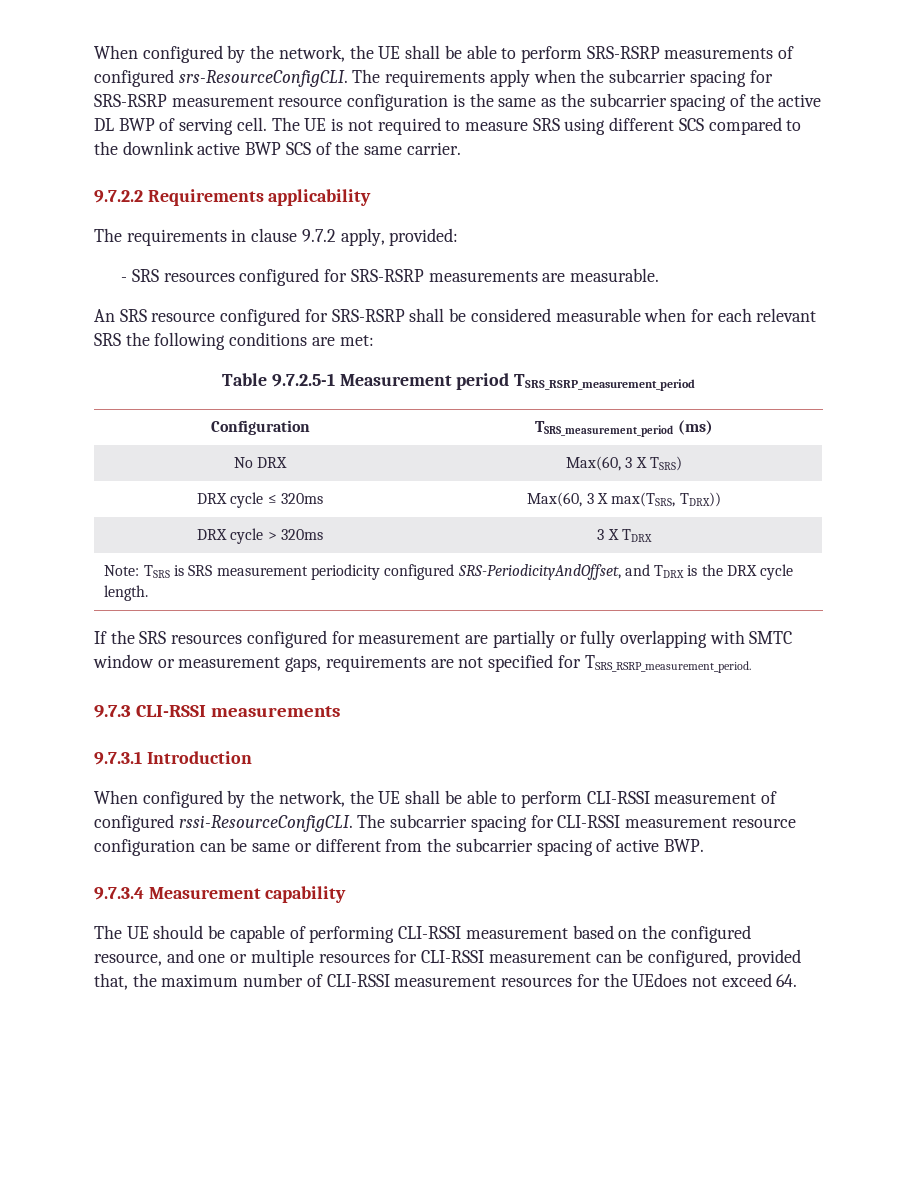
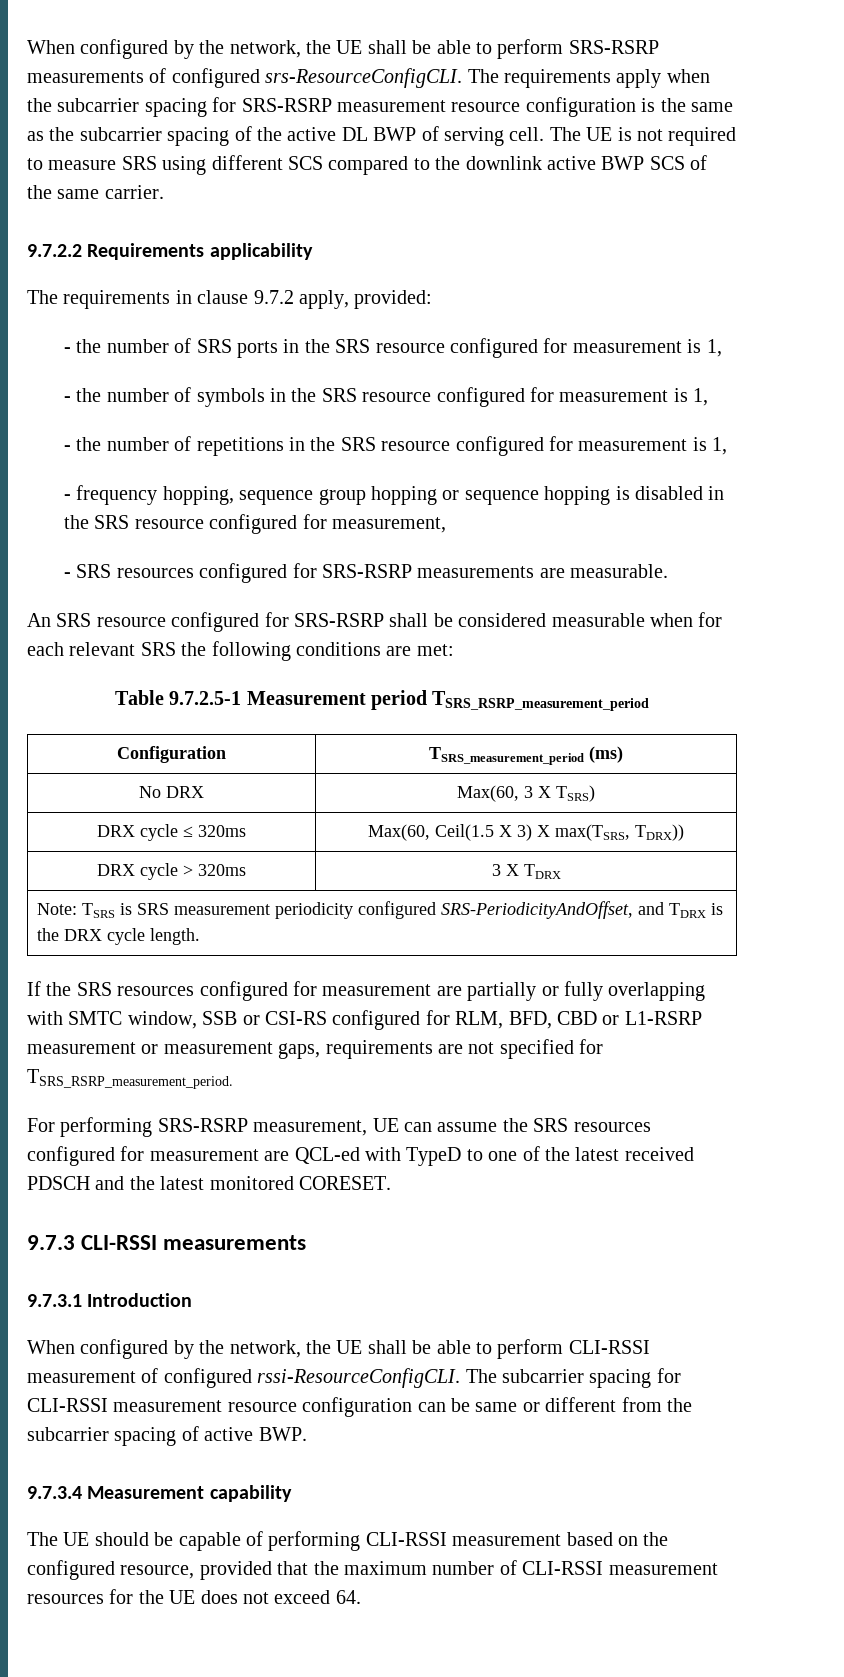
+ - the number of SRS ports in the SRS resource configured for measurement is 1,
+ - the number of symbols in the SRS resource configured for measurement is 1,
+ - the number of repetitions in the SRS resource configured for measurement is 1,
+ - frequency hopping, sequence group hopping or sequence hopping is disabled in the SRS resource configured for measurement,
- DRX cycle ≤ 320ms | Max(60, 3 X max(TSRS, TDRX))
+ DRX cycle ≤ 320ms | Max(60, Ceil(1.5 X 3) X max(TSRS, TDRX))
- If the SRS resources configured for measurement are partially or fully overlapping with SMTC window or measurement gaps, requirements are not specified for TSRS_RSRP_measurement_period.
+ If the SRS resources configured for measurement are partially or fully overlapping with SMTC window, SSB or CSI-RS configured for RLM, BFD, CBD or L1-RSRP measurement or measurement gaps, requirements are not specified for TSRS_RSRP_measurement_period.
+ For performing SRS-RSRP measurement, UE can assume the SRS resources configured for measurement are QCL-ed with TypeD to one of the latest received PDSCH and the latest monitored CORESET.
- The UE should be capable of performing CLI-RSSI measurement based on the configured resource, and one or multiple resources for CLI-RSSI measurement can be configured, provided that, the maximum number of CLI-RSSI measurement resources for the UEdoes not exceed 64.
+ The UE should be capable of performing CLI-RSSI measurement based on the configured resource, provided that the maximum number of CLI-RSSI measurement resources for the UE does not exceed 64.

